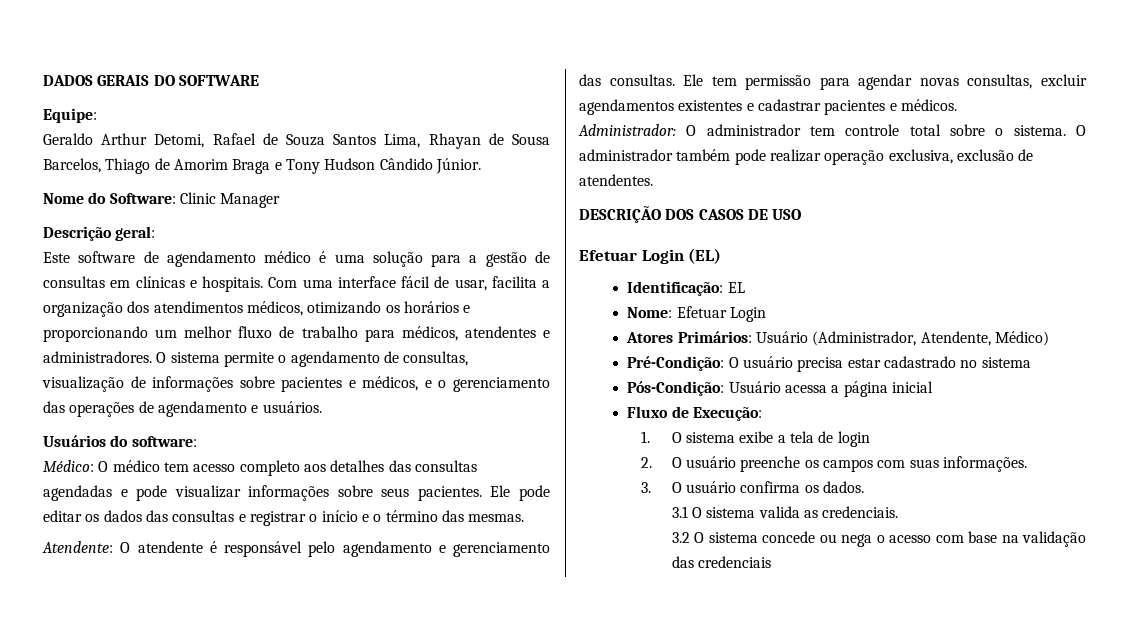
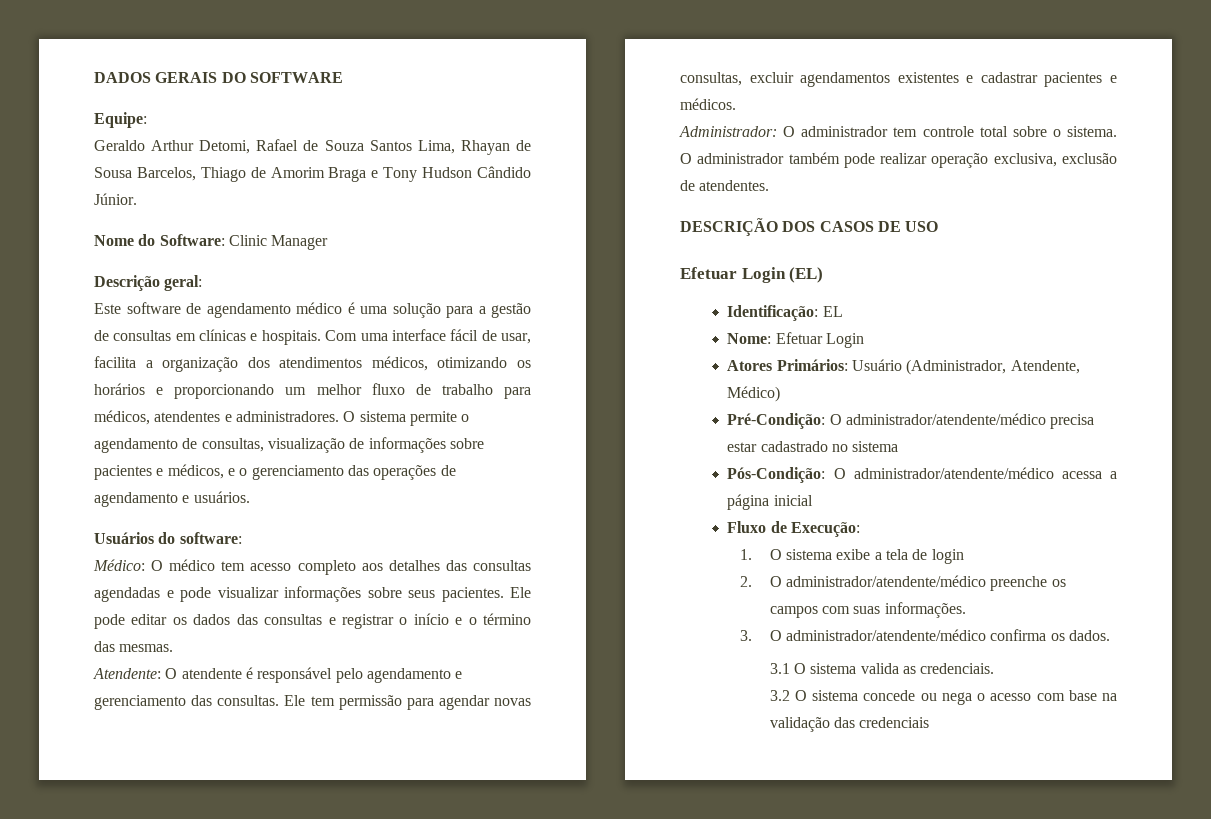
- Pré-Condição: O usuário precisa estar cadastrado no sistema
+ Pré-Condição: O administrador/atendente/médico precisa estar cadastrado no sistema
- Pós-Condição: Usuário acessa a página inicial
+ Pós-Condição: O administrador/atendente/médico acessa a página inicial
- 2. O usuário preenche os campos com suas informações.
+ 2. O administrador/atendente/médico preenche os campos com suas informações.
- 3. O usuário confirma os dados.
+ 3. O administrador/atendente/médico confirma os dados.

